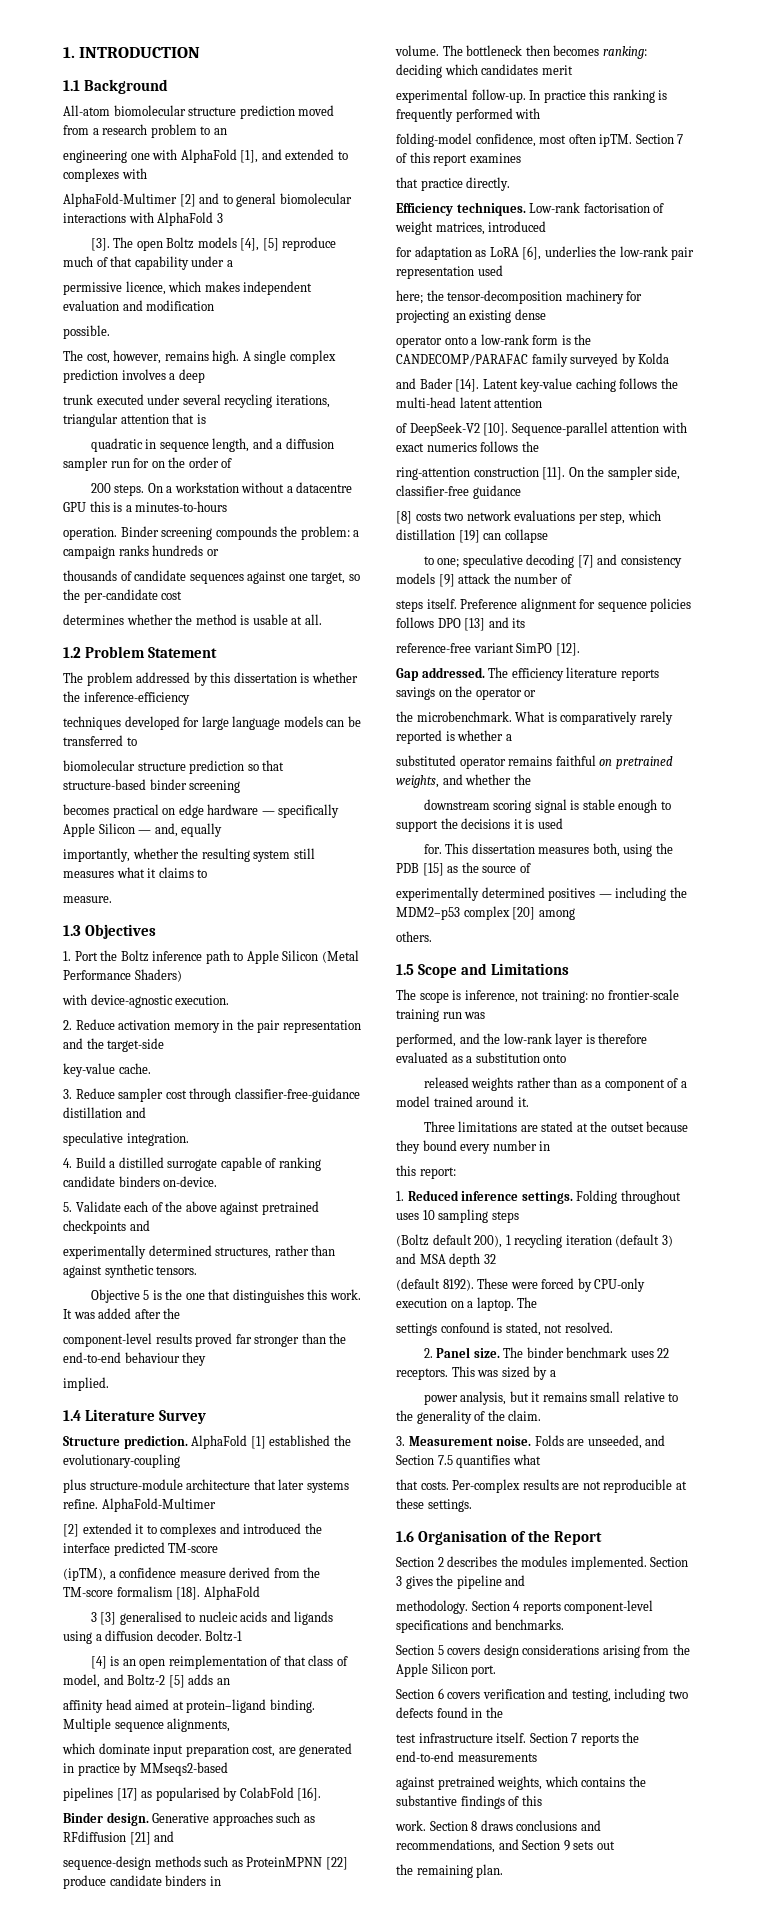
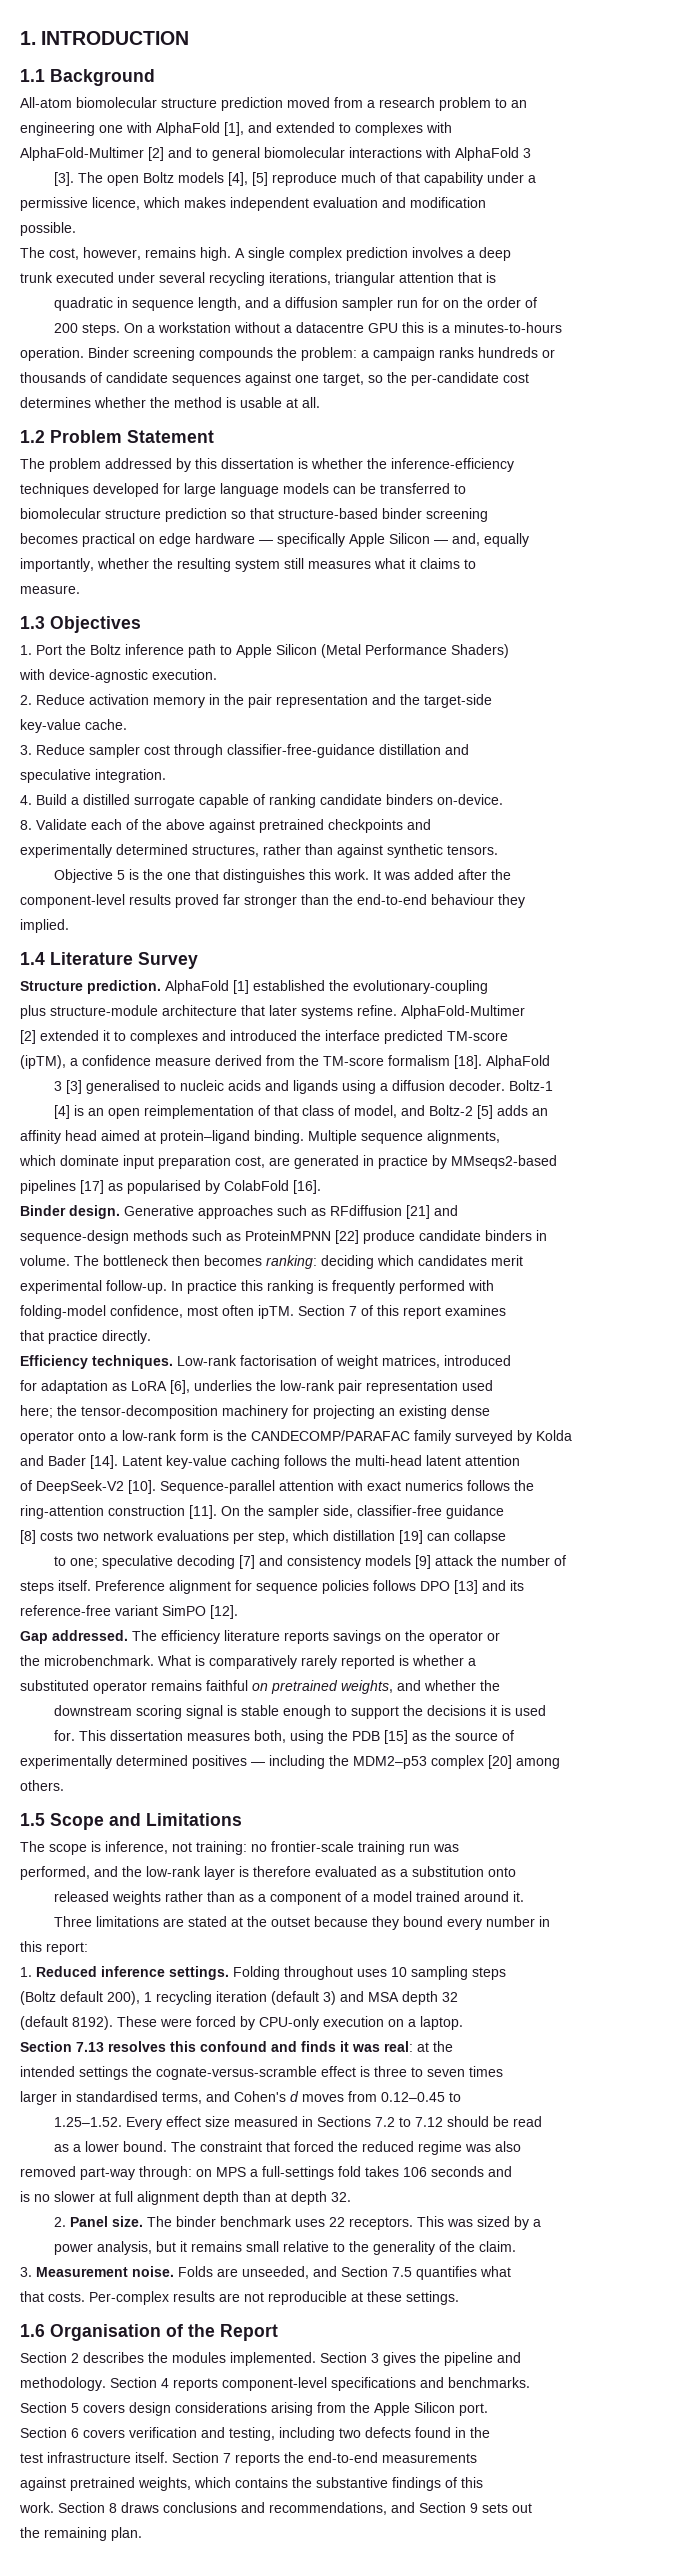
- 5. Validate each of the above against pretrained checkpoints and
+ 8. Validate each of the above against pretrained checkpoints and
- These were forced by CPU-only execution on a laptop. The
- settings confound is stated, not resolved.
+ These were forced by CPU-only execution on a laptop.
+ Section 7.13 resolves this confound and finds it was real: at the
+ intended settings the cognate-versus-scramble effect is three to seven times
+ larger in standardised terms, and Cohen's d moves from 0.12–0.45 to
+ 1.25–1.52. Every effect size measured in Sections 7.2 to 7.12 should be read
+ as a lower bound. The constraint that forced the reduced regime was also
+ removed part-way through: on MPS a full-settings fold takes 106 seconds and
+ is no slower at full alignment depth than at depth 32.

